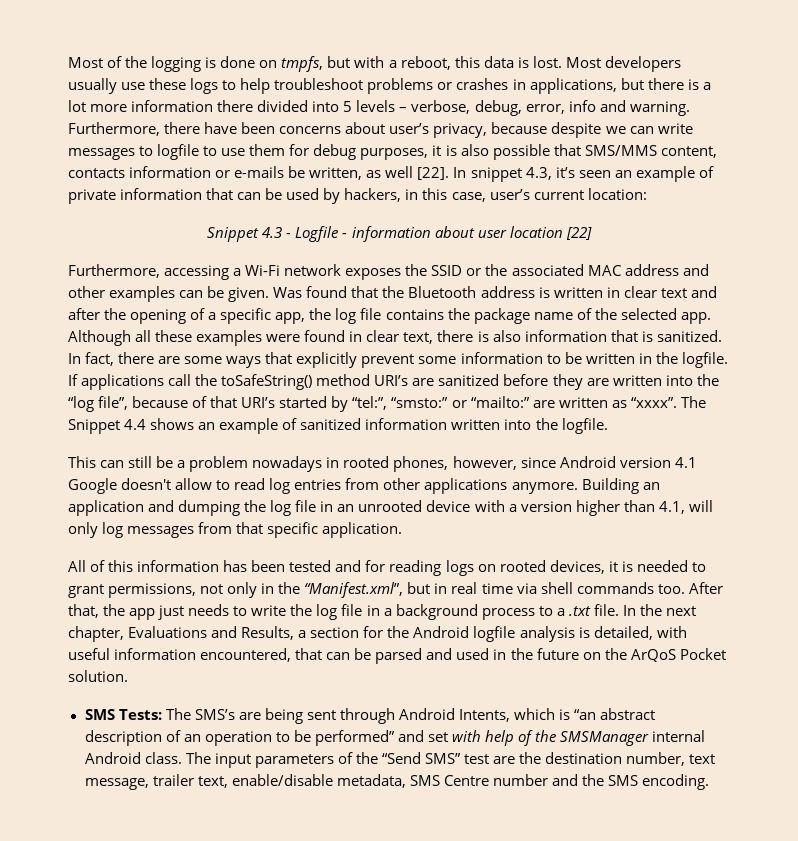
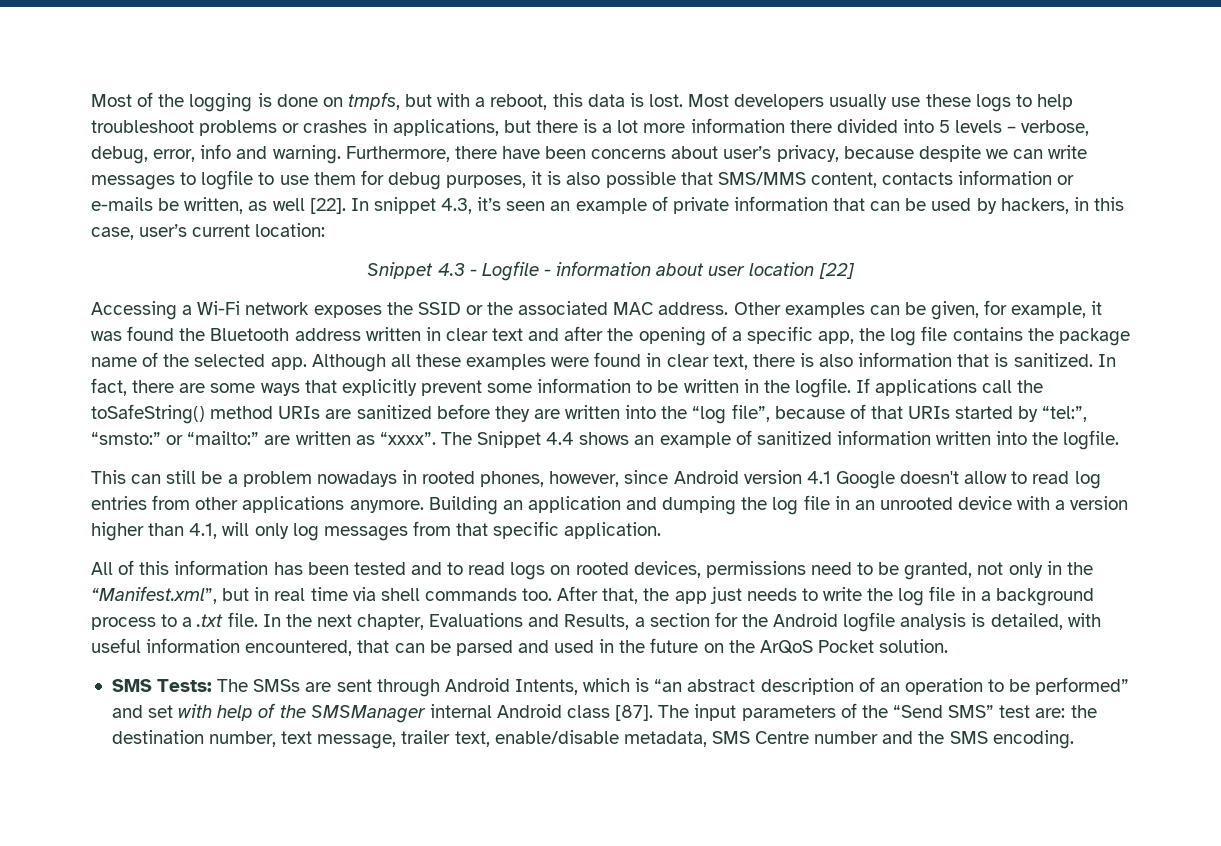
- Furthermore, accessing a Wi-Fi network exposes the SSID or the associated MAC address and other examples can be given. Was found that the Bluetooth address is written in clear text and after the opening of a specific app, the log file contains the package name of the selected app.
+ Accessing a Wi-Fi network exposes the SSID or the associated MAC address. Other examples can be given, for example, it was found the Bluetooth address written in clear text and after the opening of a specific app, the log file contains the package name of the selected app.
- If applications call the toSafeString() method URI’s are sanitized before they are written into the “log file”, because of that URI’s started by “tel:”, “smsto:” or “mailto:” are written as “xxxx”.
+ If applications call the toSafeString() method URIs are sanitized before they are written into the “log file”, because of that URIs started by “tel:”, “smsto:” or “mailto:” are written as “xxxx”.
- All of this information has been tested and for reading logs on rooted devices, it is needed to grant permissions, not only in the “Manifest.xml”, but in real time via shell commands too.
+ All of this information has been tested and to read logs on rooted devices, permissions need to be granted, not only in the “Manifest.xml”, but in real time via shell commands too.
- SMS Tests: The SMS’s are being sent through Android Intents, which is “an abstract description of an operation to be performed” and set with help of the SMSManager internal Android class.
+ SMS Tests: The SMSs are sent through Android Intents, which is “an abstract description of an operation to be performed” and set with help of the SMSManager internal Android class [87].
- The input parameters of the “Send SMS” test are the destination number, text message, trailer text, enable/disable metadata, SMS Centre number and the SMS encoding.
+ The input parameters of the “Send SMS” test are: the destination number, text message, trailer text, enable/disable metadata, SMS Centre number and the SMS encoding.

